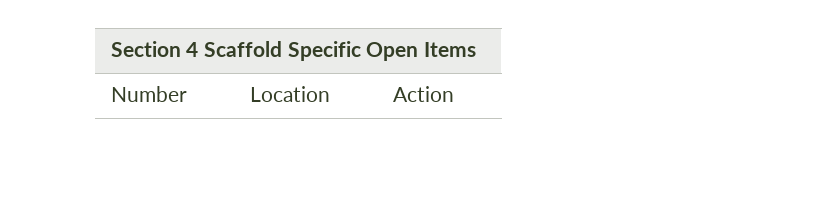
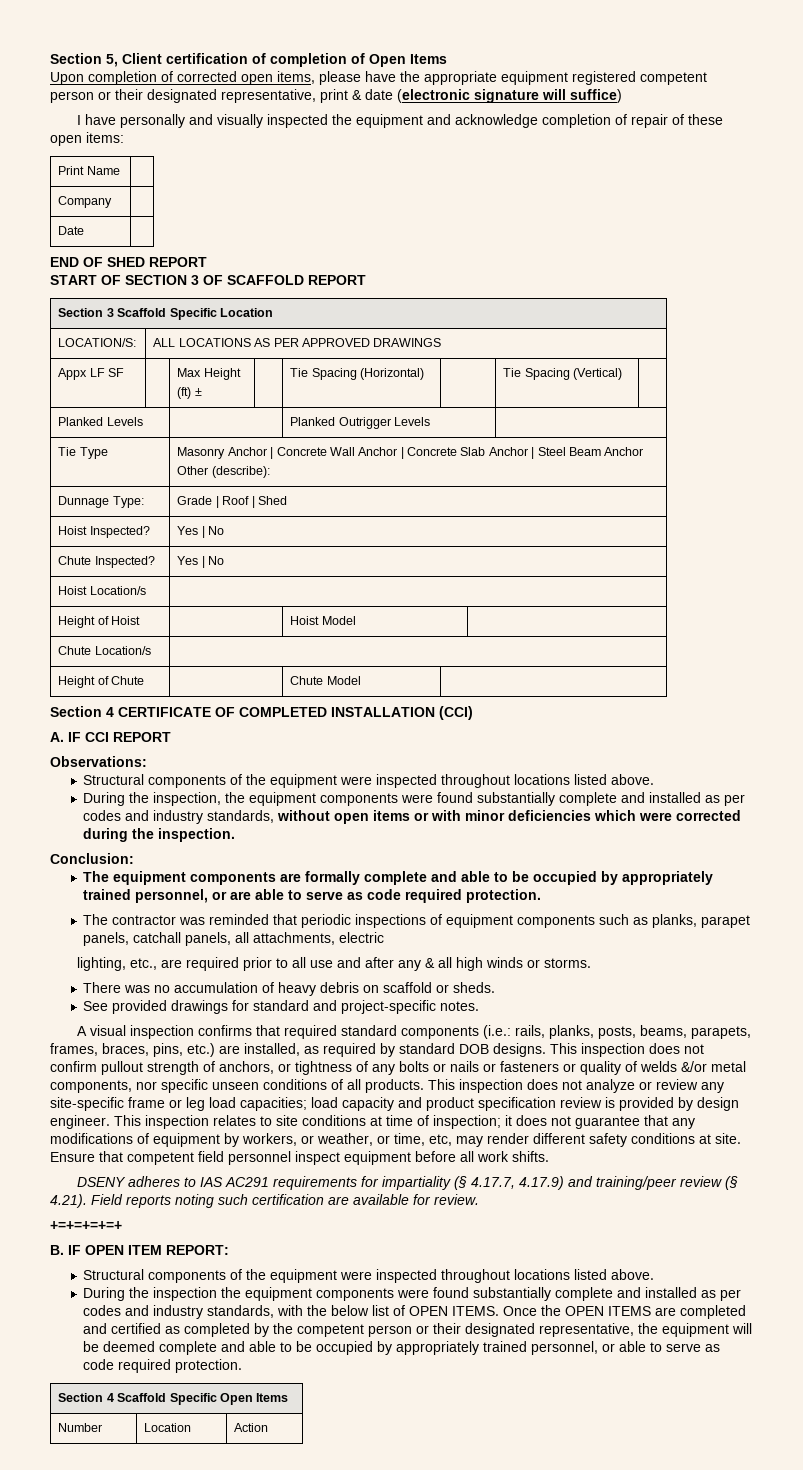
+ Section 5, Client certification of completion of Open Items
+ Upon completion of corrected open items, please have the appropriate equipment registered competent person or their designated representative, print & date (electronic signature will suffice)
+ I have personally and visually inspected the equipment and acknowledge completion of repair of these open items:
+ Print Name |
+ Company |
+ Date |
+ END OF SHED REPORT
+ START OF SECTION 3 OF SCAFFOLD REPORT
+ Section 3 Scaffold Specific Location
+ LOCATION/S: | ALL LOCATIONS AS PER APPROVED DRAWINGS
+ Appx LF SF | | Max Height
+ (ft) ± | | Tie Spacing (Horizontal) | | Tie Spacing (Vertical) |
+ Planked Levels | | Planked Outrigger Levels |
+ Tie Type | Masonry Anchor | Concrete Wall Anchor | Concrete Slab Anchor | Steel Beam Anchor
+ Other (describe):
+ Dunnage Type: | Grade | Roof | Shed
+ Hoist Inspected? | Yes | No
+ Chute Inspected? | Yes | No
+ Hoist Location/s |
+ Height of Hoist | | Hoist Model |
+ Chute Location/s |
+ Height of Chute | | Chute Model |
+ Section 4 CERTIFICATE OF COMPLETED INSTALLATION (CCI)
+ A. IF CCI REPORT
+ Observations:
+ Structural components of the equipment were inspected throughout locations listed above.
+ During the inspection, the equipment components were found substantially complete and installed as per codes and industry standards, without open items or with minor deficiencies which were corrected during the inspection.
+ Conclusion:
+ The equipment components are formally complete and able to be occupied by appropriately trained personnel, or are able to serve as code required protection.
+ The contractor was reminded that periodic inspections of equipment components such as planks, parapet panels, catchall panels, all attachments, electric
+ lighting, etc., are required prior to all use and after any & all high winds or storms.
+ There was no accumulation of heavy debris on scaffold or sheds.
+ See provided drawings for standard and project-specific notes.
+ A visual inspection confirms that required standard components (i.e.: rails, planks, posts, beams, parapets, frames, braces, pins, etc.) are installed, as required by standard DOB designs. This inspection does not confirm pullout strength of anchors, or tightness of any bolts or nails or fasteners or quality of welds &/or metal components, nor specific unseen conditions of all products. This inspection does not analyze or review any site-specific frame or leg load capacities; load capacity and product specification review is provided by design engineer. This inspection relates to site conditions at time of inspection; it does not guarantee that any modifications of equipment by workers, or weather, or time, etc, may render different safety conditions at site. Ensure that competent field personnel inspect equipment before all work shifts.
+ DSENY adheres to IAS AC291 requirements for impartiality (§ 4.17.7, 4.17.9) and training/peer review (§ 4.21). Field reports noting such certification are available for review.
+ +=+=+=+=+
+ B. IF OPEN ITEM REPORT:
+ Structural components of the equipment were inspected throughout locations listed above.
+ During the inspection the equipment components were found substantially complete and installed as per codes and industry standards, with the below list of OPEN ITEMS. Once the OPEN ITEMS are completed and certified as completed by the competent person or their designated representative, the equipment will be deemed complete and able to be occupied by appropriately trained personnel, or able to serve as code required protection.

